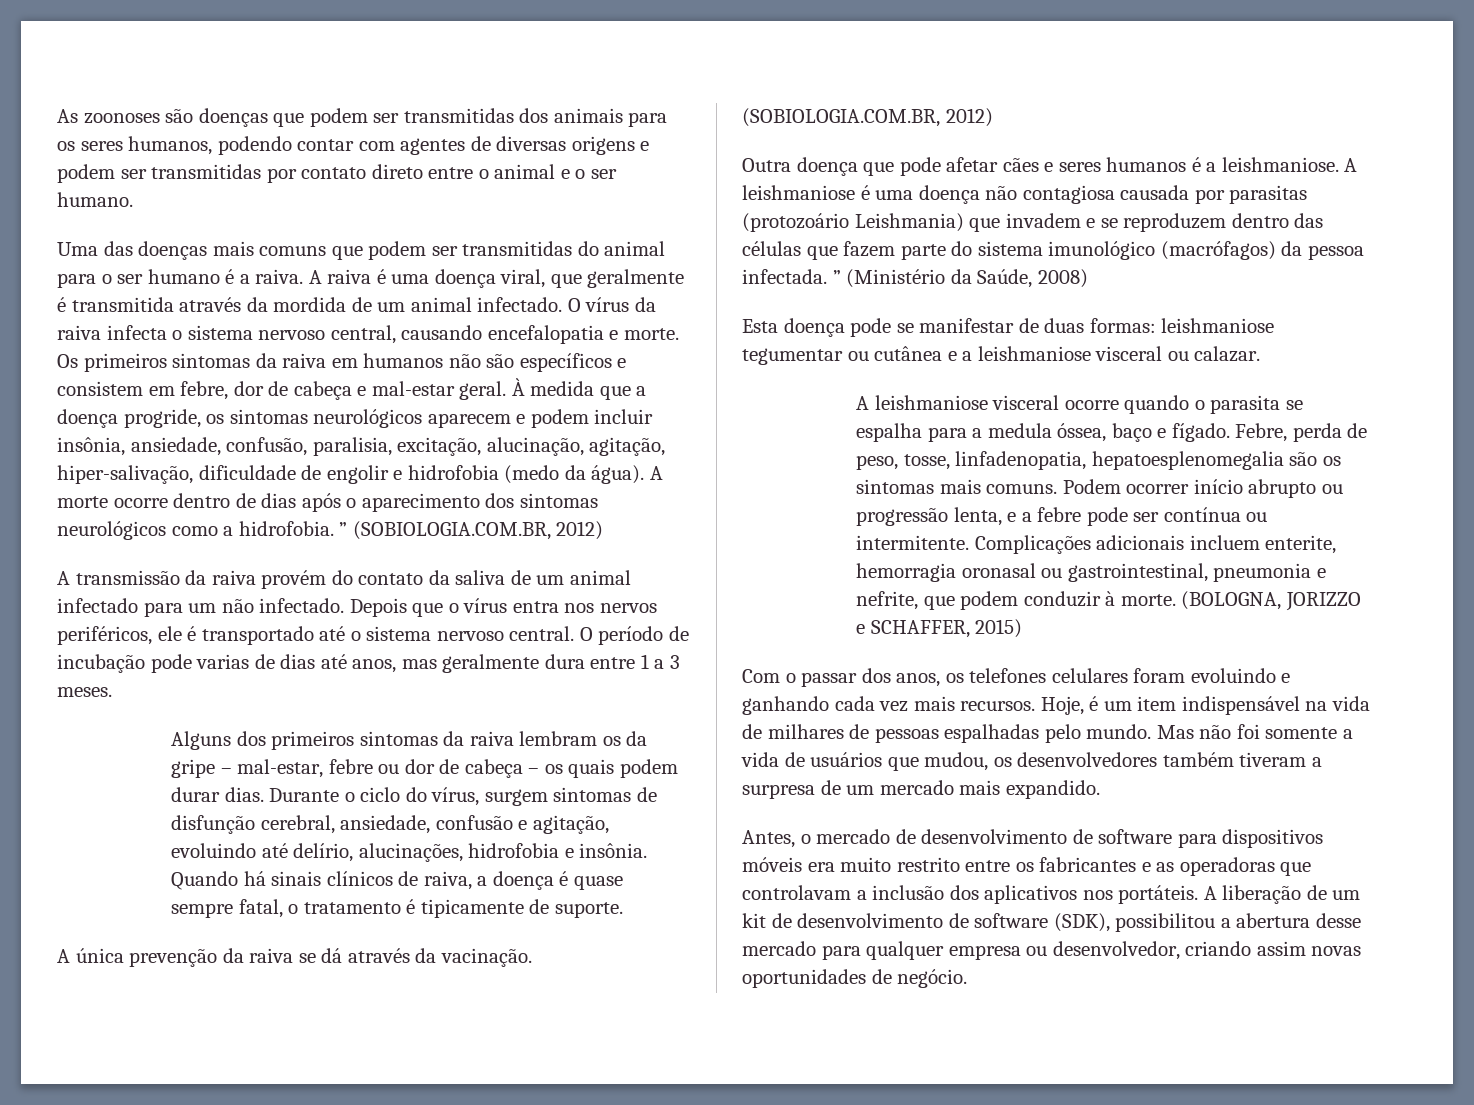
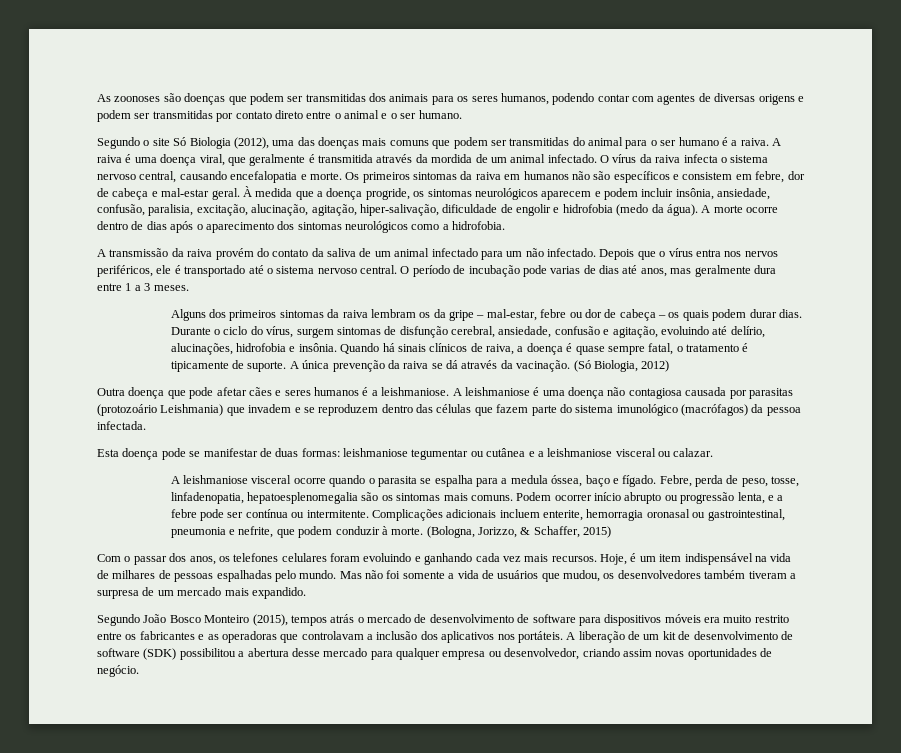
- Uma das doenças mais comuns que podem ser transmitidas do animal para o ser humano é a raiva.
+ Segundo o site Só Biologia (2012), uma das doenças mais comuns que podem ser transmitidas do animal para o ser humano é a raiva.
- A morte ocorre dentro de dias após o aparecimento dos sintomas neurológicos como a hidrofobia. ” (SOBIOLOGIA.COM.BR, 2012)
+ A morte ocorre dentro de dias após o aparecimento dos sintomas neurológicos como a hidrofobia.
- Quando há sinais clínicos de raiva, a doença é quase sempre fatal, o tratamento é tipicamente de suporte.
- A única prevenção da raiva se dá através da vacinação. (SOBIOLOGIA.COM.BR, 2012)
+ Quando há sinais clínicos de raiva, a doença é quase sempre fatal, o tratamento é tipicamente de suporte. A única prevenção da raiva se dá através da vacinação. (Só Biologia, 2012)
- A leishmaniose é uma doença não contagiosa causada por parasitas (protozoário Leishmania) que invadem e se reproduzem dentro das células que fazem parte do sistema imunológico (macrófagos) da pessoa infectada. ” (Ministério da Saúde, 2008)
+ A leishmaniose é uma doença não contagiosa causada por parasitas (protozoário Leishmania) que invadem e se reproduzem dentro das células que fazem parte do sistema imunológico (macrófagos) da pessoa infectada.
- (BOLOGNA, JORIZZO e SCHAFFER, 2015)
+ (Bologna, Jorizzo, & Schaffer, 2015)
- Antes, o mercado de desenvolvimento de software para dispositivos móveis era muito restrito entre os fabricantes e as operadoras que controlavam a inclusão dos aplicativos nos portáteis.
+ Segundo João Bosco Monteiro (2015), tempos atrás o mercado de desenvolvimento de software para dispositivos móveis era muito restrito entre os fabricantes e as operadoras que controlavam a inclusão dos aplicativos nos portáteis.
- A liberação de um kit de desenvolvimento de software (SDK), possibilitou a abertura desse mercado para qualquer empresa ou desenvolvedor, criando assim novas oportunidades de negócio.
+ A liberação de um kit de desenvolvimento de software (SDK) possibilitou a abertura desse mercado para qualquer empresa ou desenvolvedor, criando assim novas oportunidades de negócio.

